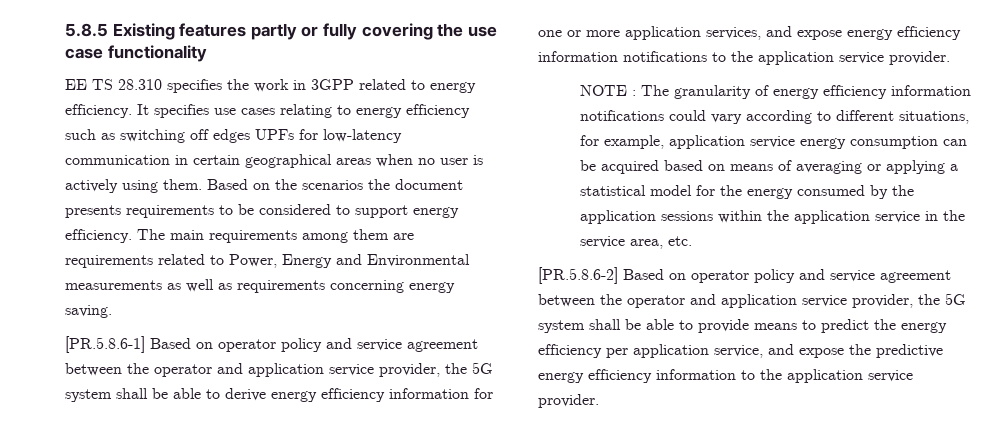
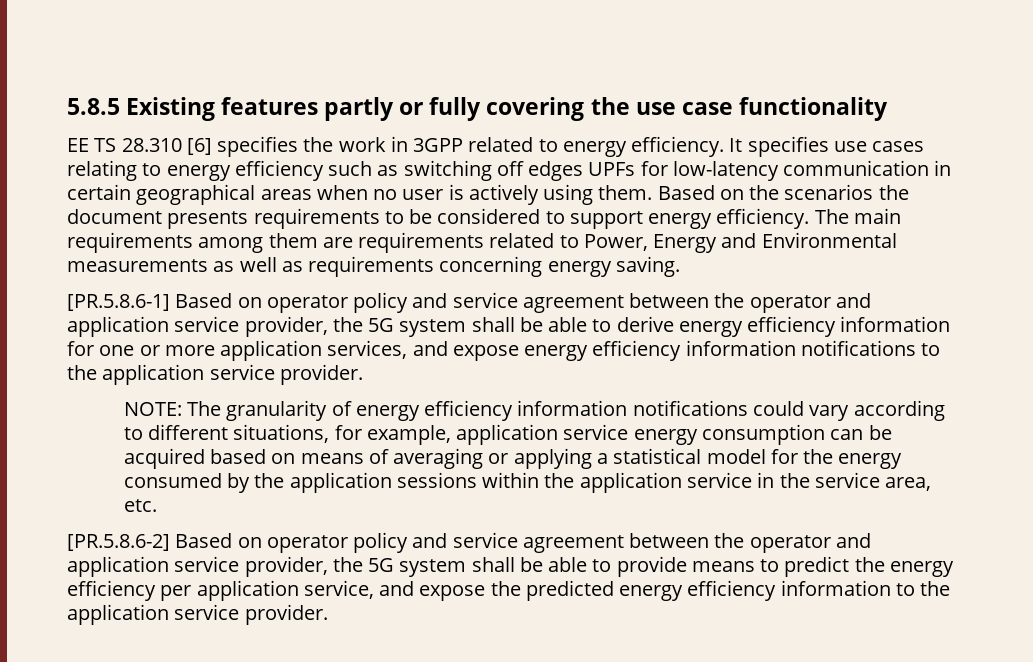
- EE TS 28.310 specifies the work in 3GPP related to energy efficiency.
+ EE TS 28.310 [6] specifies the work in 3GPP related to energy efficiency.
- NOTE : The granularity of energy efficiency information notifications could vary according to different situations, for example, application service energy consumption can be acquired based on means of averaging or applying a statistical model for the energy consumed by the application sessions within the application service in the service area, etc.
+ NOTE: The granularity of energy efficiency information notifications could vary according to different situations, for example, application service energy consumption can be acquired based on means of averaging or applying a statistical model for the energy consumed by the application sessions within the application service in the service area, etc.
- [PR.5.8.6-2] Based on operator policy and service agreement between the operator and application service provider, the 5G system shall be able to provide means to predict the energy efficiency per application service, and expose the predictive energy efficiency information to the application service provider.
+ [PR.5.8.6-2] Based on operator policy and service agreement between the operator and application service provider, the 5G system shall be able to provide means to predict the energy efficiency per application service, and expose the predicted energy efficiency information to the application service provider.

